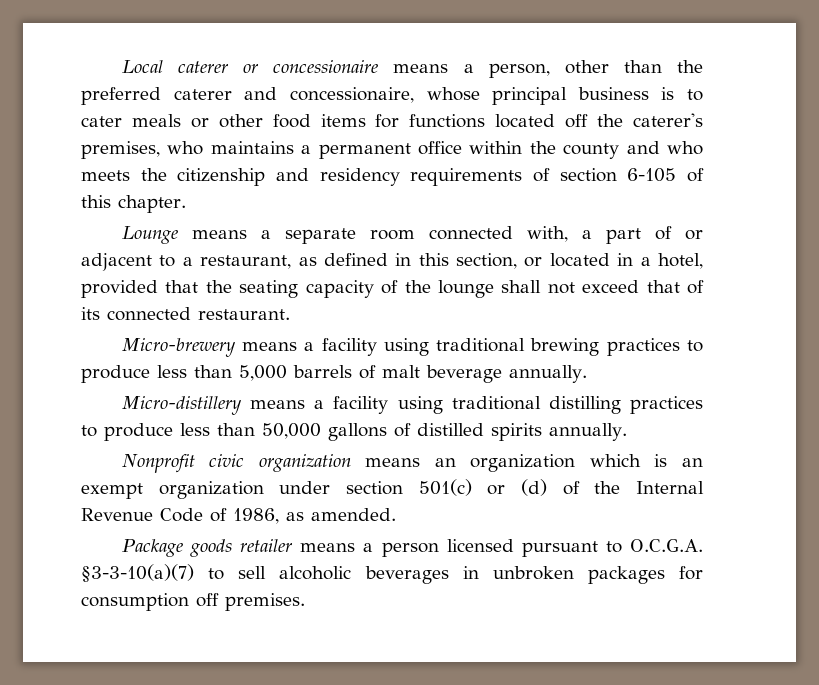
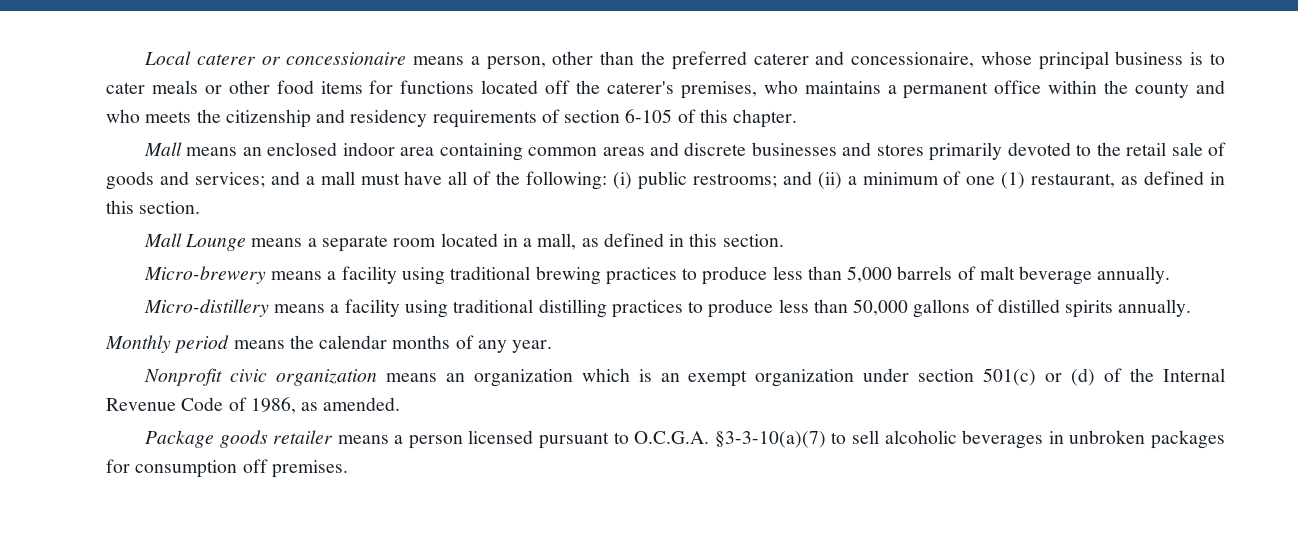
- Lounge means a separate room connected with, a part of or adjacent to a restaurant, as defined in this section, or located in a hotel, provided that the seating capacity of the lounge shall not exceed that of its connected restaurant.
+ Mall means an enclosed indoor area containing common areas and discrete businesses and stores primarily devoted to the retail sale of goods and services; and a mall must have all of the following: (i) public restrooms; and (ii) a minimum of one (1) restaurant, as defined in this section.
+ Mall Lounge means a separate room located in a mall, as defined in this section.
+ Monthly period means the calendar months of any year.

